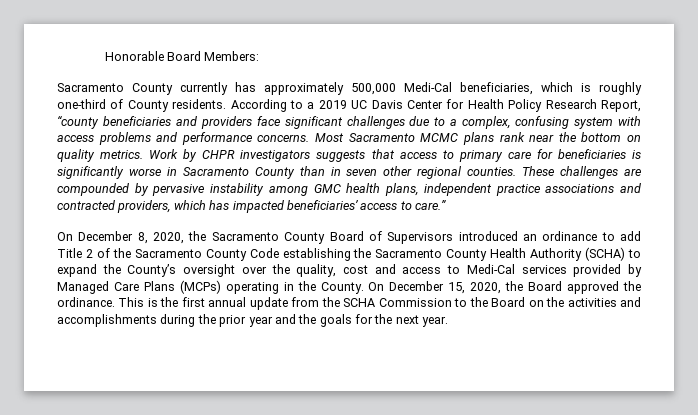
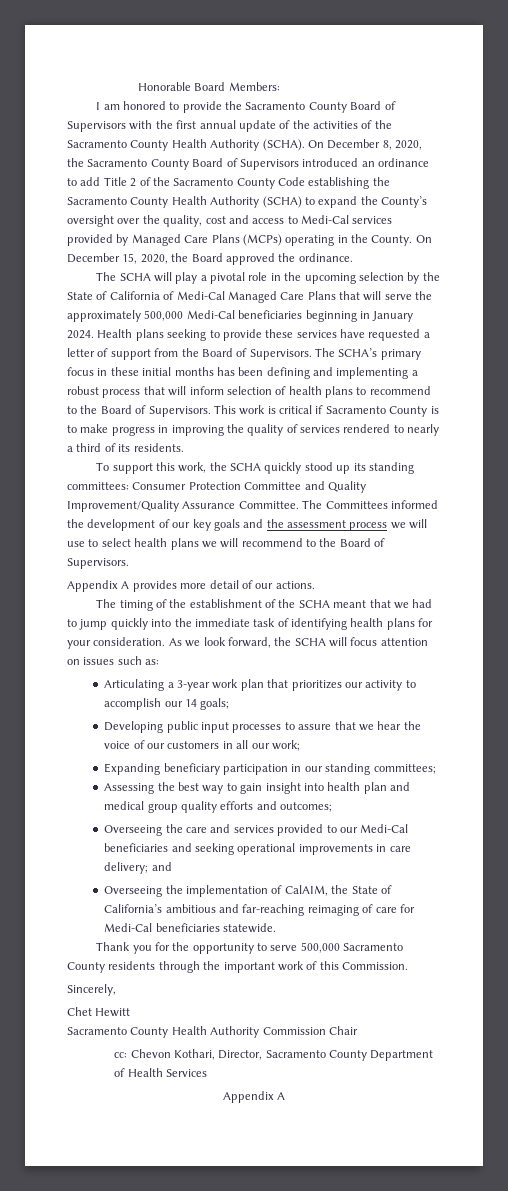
- Sacramento County currently has approximately 500,000 Medi-Cal beneficiaries, which is roughly one-third of County residents. According to a 2019 UC Davis Center for Health Policy Research Report, “county beneficiaries and providers face significant challenges due to a complex, confusing system with access problems and performance concerns. Most Sacramento MCMC plans rank near the bottom on quality metrics. Work by CHPR investigators suggests that access to primary care for beneficiaries is significantly worse in Sacramento County than in seven other regional counties. These challenges are compounded by pervasive instability among GMC health plans, independent practice associations and contracted providers, which has impacted beneficiaries’ access to care.”
- On December 8, 2020, the Sacramento County Board of Supervisors introduced an ordinance to add Title 2 of the Sacramento County Code establishing the Sacramento County Health Authority (SCHA) to expand the County’s oversight over the quality, cost and access to Medi-Cal services provided by Managed Care Plans (MCPs) operating in the County.
+ I am honored to provide the Sacramento County Board of Supervisors with the first annual update of the activities of the Sacramento County Health Authority (SCHA). On December 8, 2020, the Sacramento County Board of Supervisors introduced an ordinance to add Title 2 of the Sacramento County Code establishing the Sacramento County Health Authority (SCHA) to expand the County’s oversight over the quality, cost and access to Medi-Cal services provided by Managed Care Plans (MCPs) operating in the County.
- On December 15, 2020, the Board approved the ordinance. This is the first annual update from the SCHA Commission to the Board on the activities and accomplishments during the prior year and the goals for the next year.
+ On December 15, 2020, the Board approved the ordinance.
+ The SCHA will play a pivotal role in the upcoming selection by the State of California of Medi-Cal Managed Care Plans that will serve the approximately 500,000 Medi-Cal beneficiaries beginning in January 2024. Health plans seeking to provide these services have requested a letter of support from the Board of Supervisors. The SCHA’s primary focus in these initial months has been defining and implementing a robust process that will inform selection of health plans to recommend to the Board of Supervisors. This work is critical if Sacramento County is to make progress in improving the quality of services rendered to nearly a third of its residents.
+ To support this work, the SCHA quickly stood up its standing committees: Consumer Protection Committee and Quality Improvement/Quality Assurance Committee. The Committees informed the development of our key goals and the assessment process we will use to select health plans we will recommend to the Board of Supervisors.
+ Appendix A provides more detail of our actions.
+ The timing of the establishment of the SCHA meant that we had to jump quickly into the immediate task of identifying health plans for your consideration. As we look forward, the SCHA will focus attention on issues such as:
+ Articulating a 3-year work plan that prioritizes our activity to accomplish our 14 goals;
+ Developing public input processes to assure that we hear the voice of our customers in all our work;
+ Expanding beneficiary participation in our standing committees;
+ Assessing the best way to gain insight into health plan and medical group quality efforts and outcomes;
+ Overseeing the care and services provided to our Medi-Cal beneficiaries and seeking operational improvements in care delivery; and
+ Overseeing the implementation of CalAIM, the State of California’s ambitious and far-reaching reimaging of care for Medi-Cal beneficiaries statewide.
+ Thank you for the opportunity to serve 500,000 Sacramento County residents through the important work of this Commission.
+ Sincerely,
+ Chet Hewitt
+ Sacramento County Health Authority Commission Chair
+ cc: Chevon Kothari, Director, Sacramento County Department of Health Services
+ Appendix A

